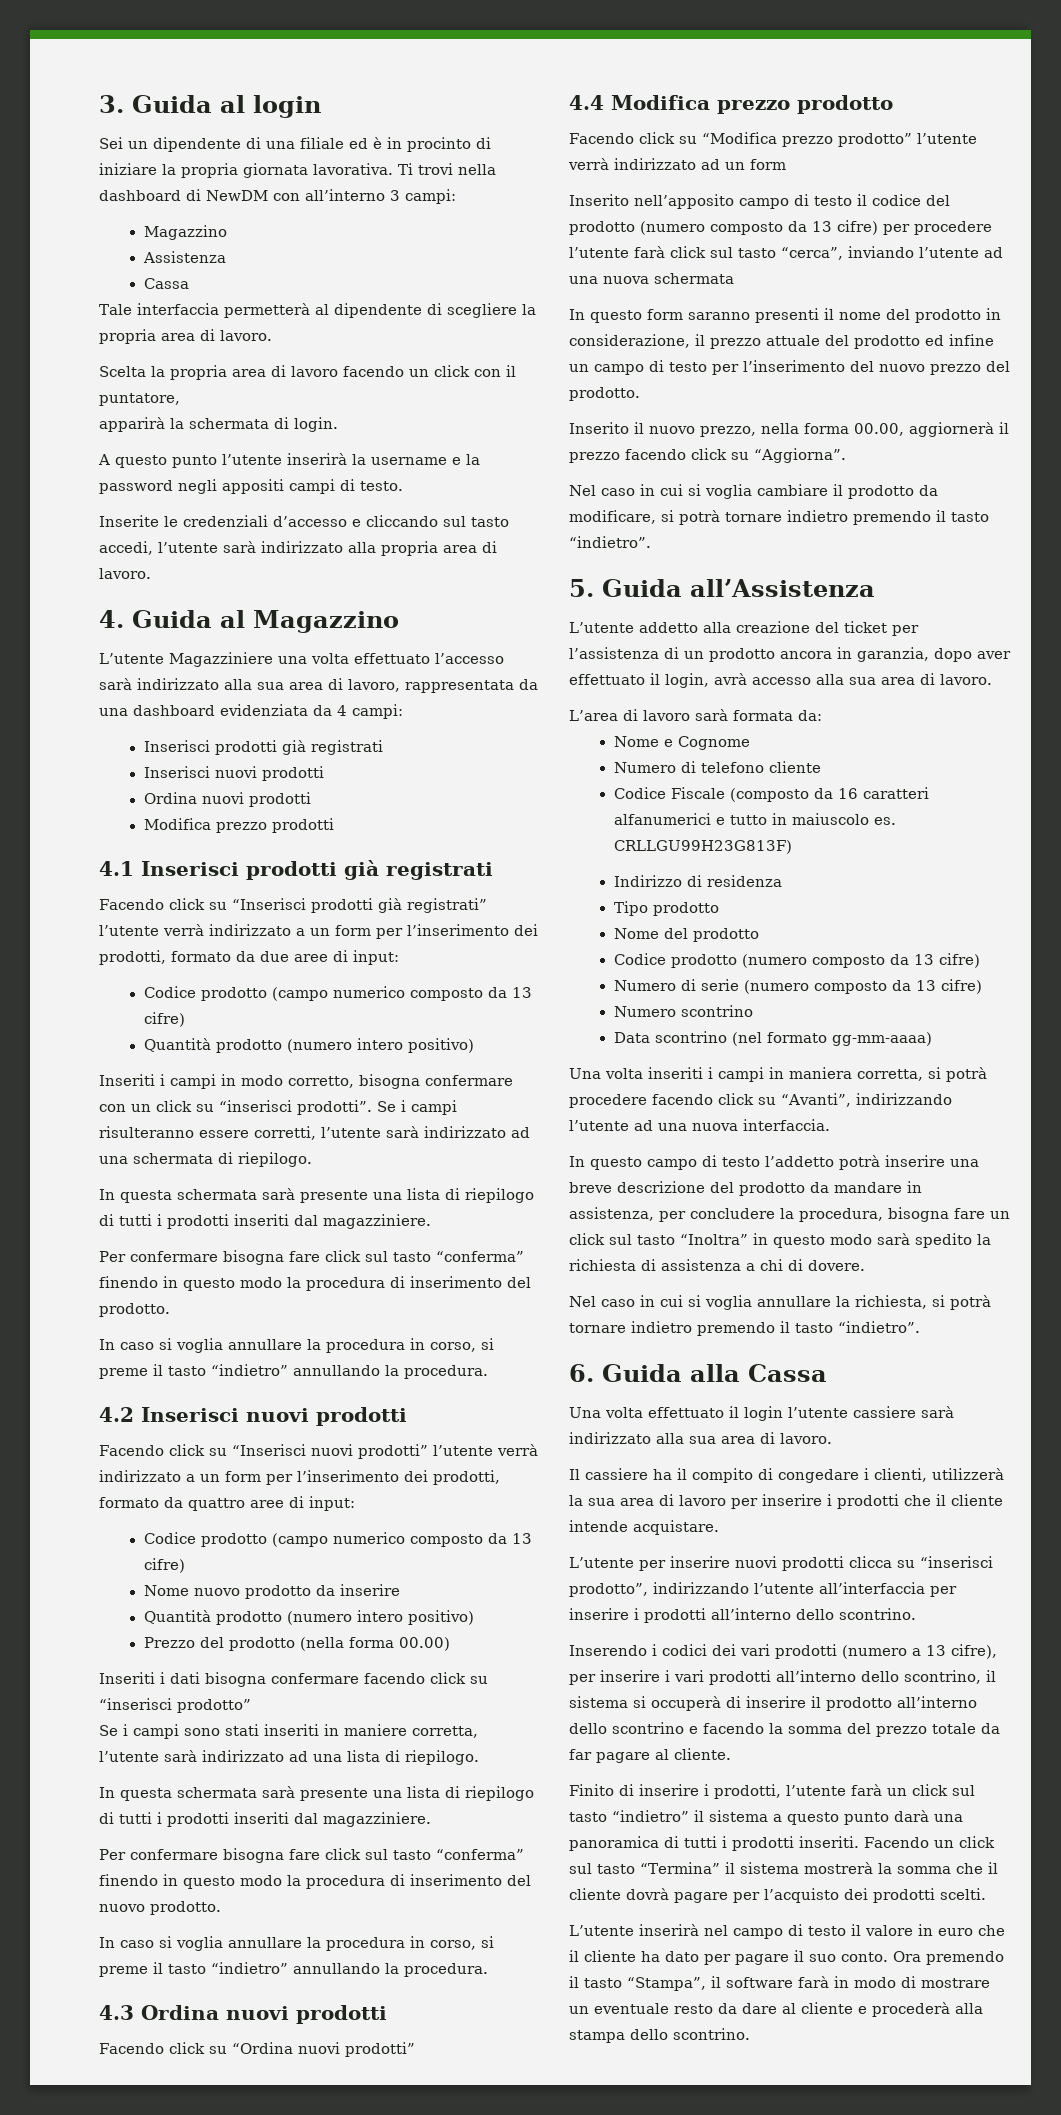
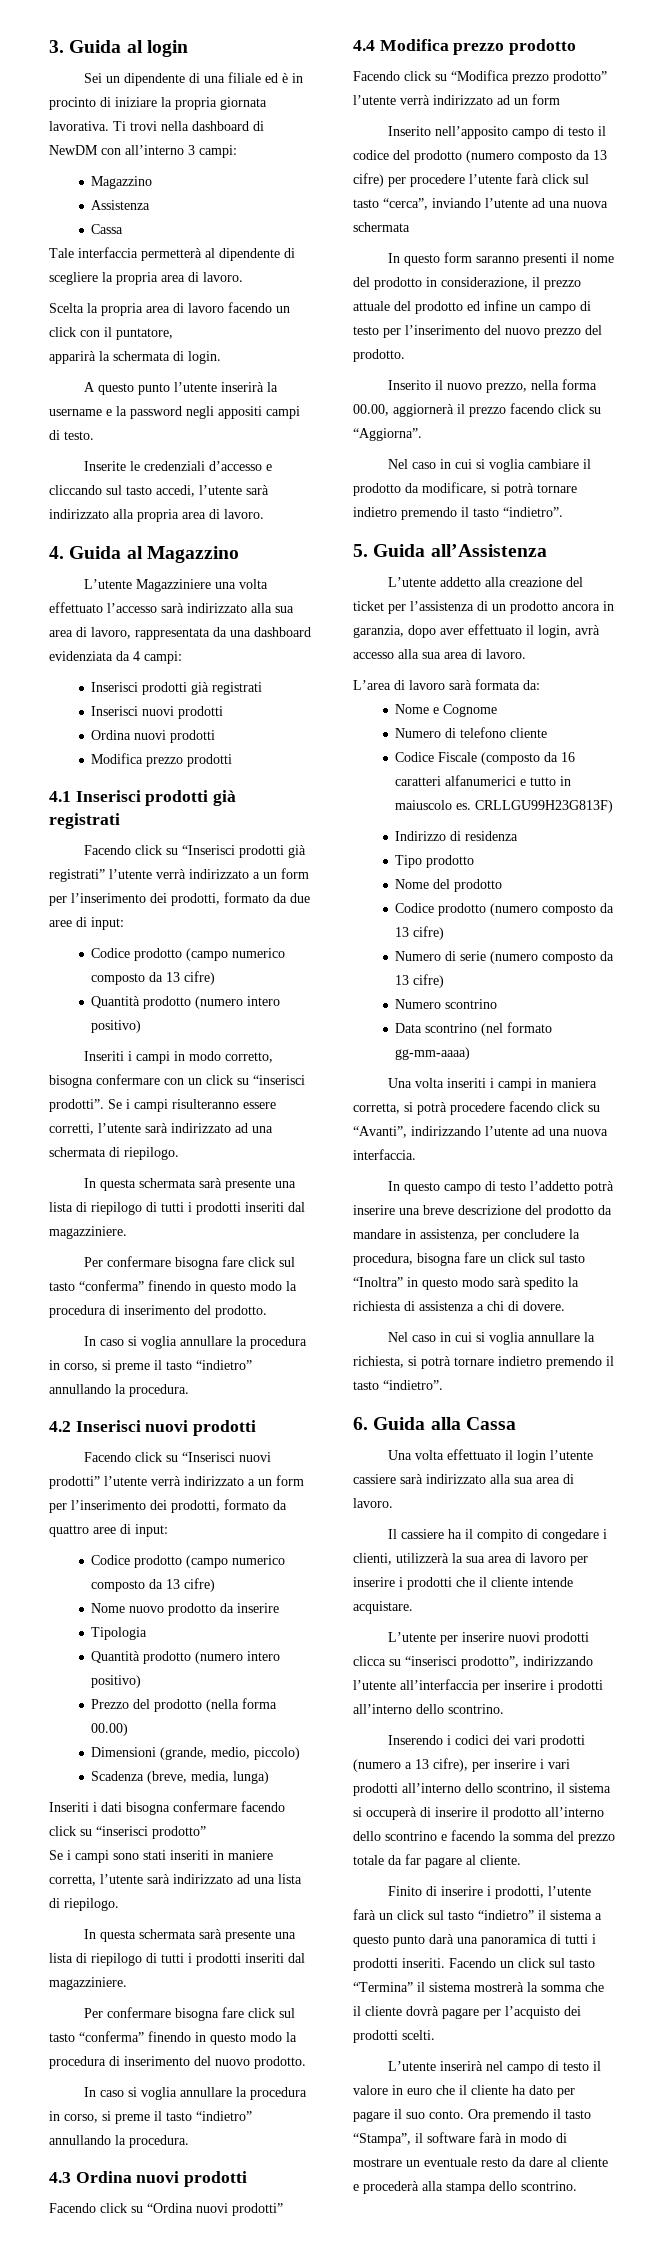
+ Tipologia
+ Dimensioni (grande, medio, piccolo)
+ Scadenza (breve, media, lunga)

